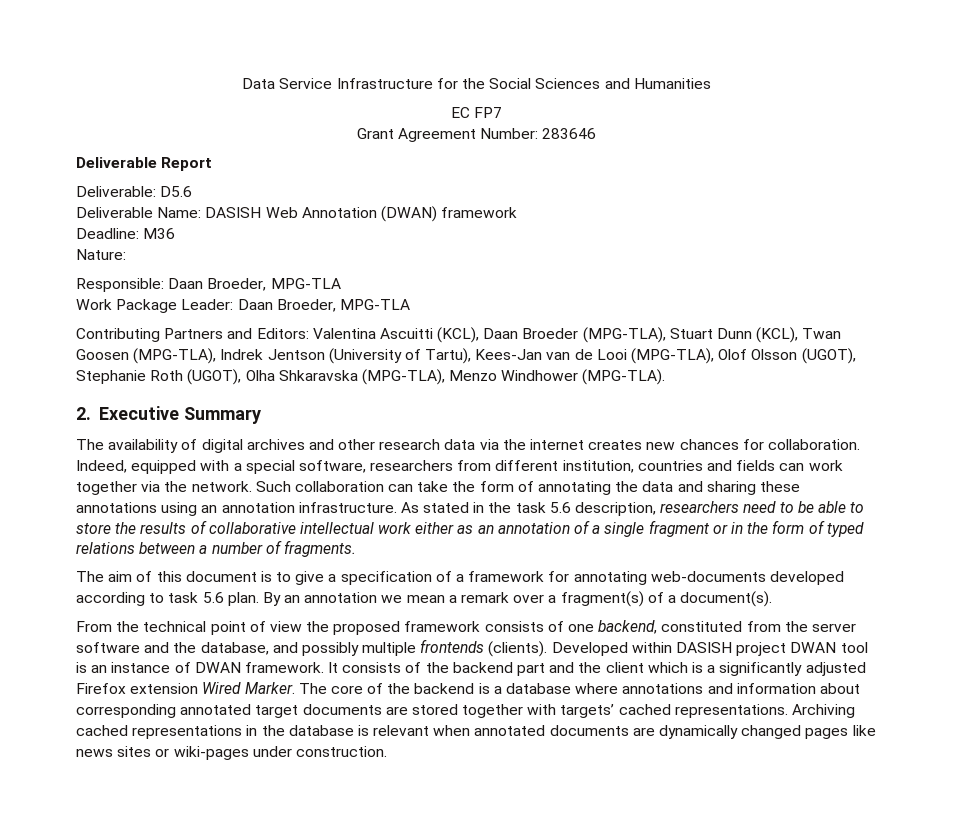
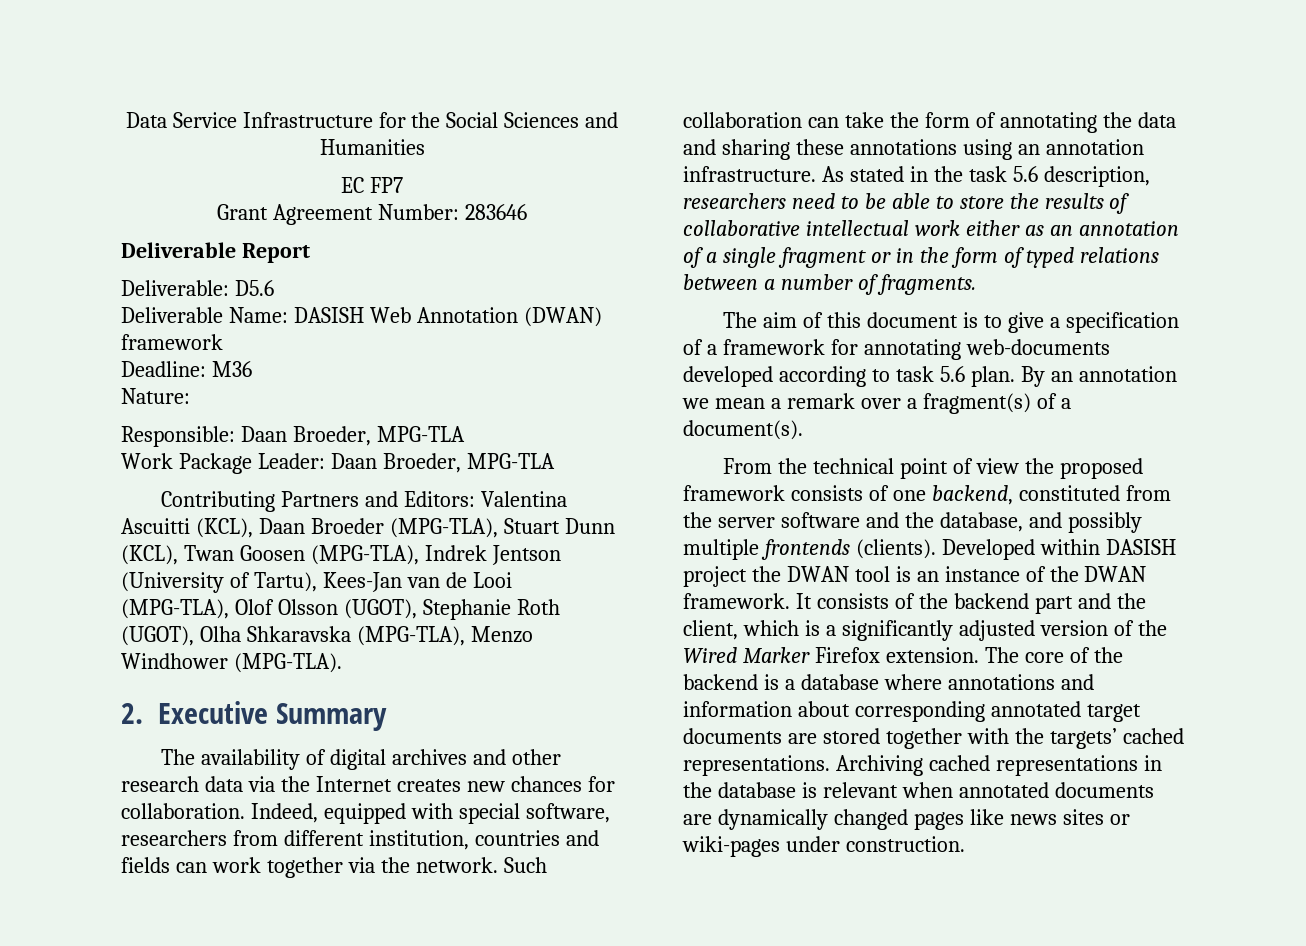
- The availability of digital archives and other research data via the internet creates new chances for collaboration.
+ The availability of digital archives and other research data via the Internet creates new chances for collaboration.
- Indeed, equipped with a special software, researchers from different institution, countries and fields can work together via the network.
+ Indeed, equipped with special software, researchers from different institution, countries and fields can work together via the network.
- Developed within DASISH project DWAN tool is an instance of DWAN framework.
+ Developed within DASISH project the DWAN tool is an instance of the DWAN framework.
- It consists of the backend part and the client which is a significantly adjusted Firefox extension Wired Marker.
+ It consists of the backend part and the client, which is a significantly adjusted version of the Wired Marker Firefox extension.
- The core of the backend is a database where annotations and information about corresponding annotated target documents are stored together with targets’ cached representations.
+ The core of the backend is a database where annotations and information about corresponding annotated target documents are stored together with the targets’ cached representations.

